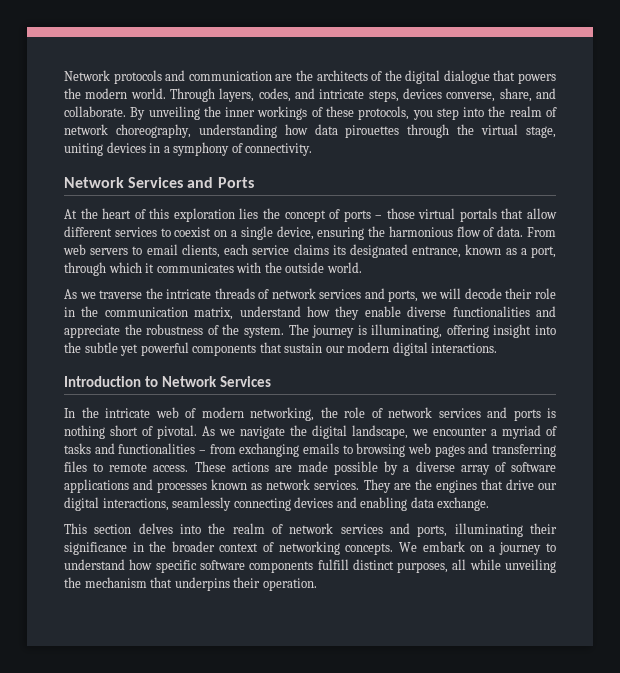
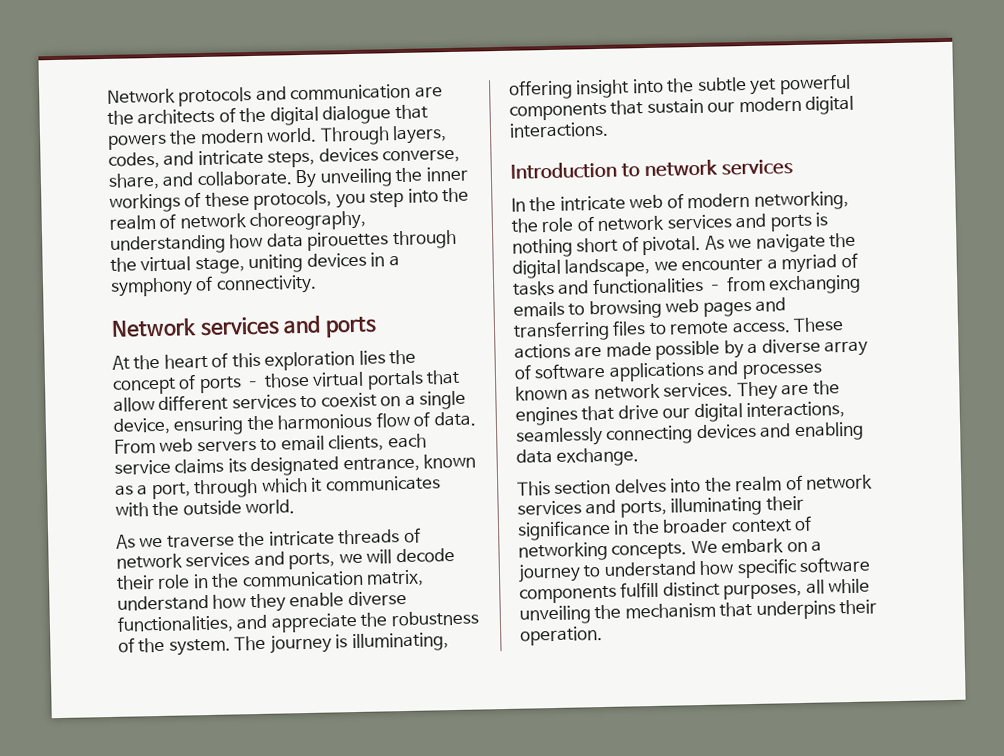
- Network Services and Ports
+ Network services and ports
- As we traverse the intricate threads of network services and ports, we will decode their role in the communication matrix, understand how they enable diverse functionalities and appreciate the robustness of the system.
+ As we traverse the intricate threads of network services and ports, we will decode their role in the communication matrix, understand how they enable diverse functionalities, and appreciate the robustness of the system.
- Introduction to Network Services
+ Introduction to network services

